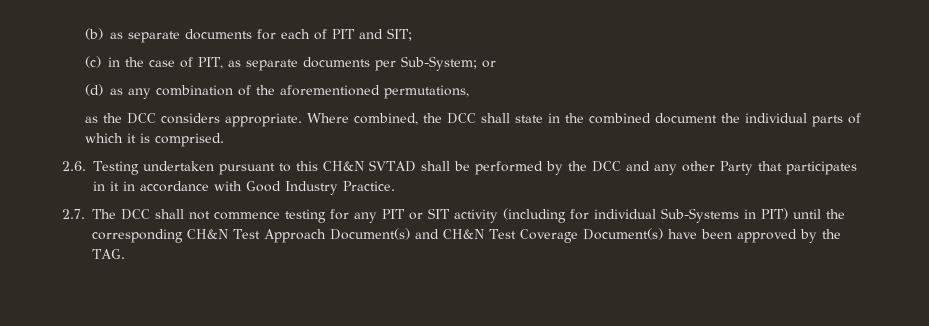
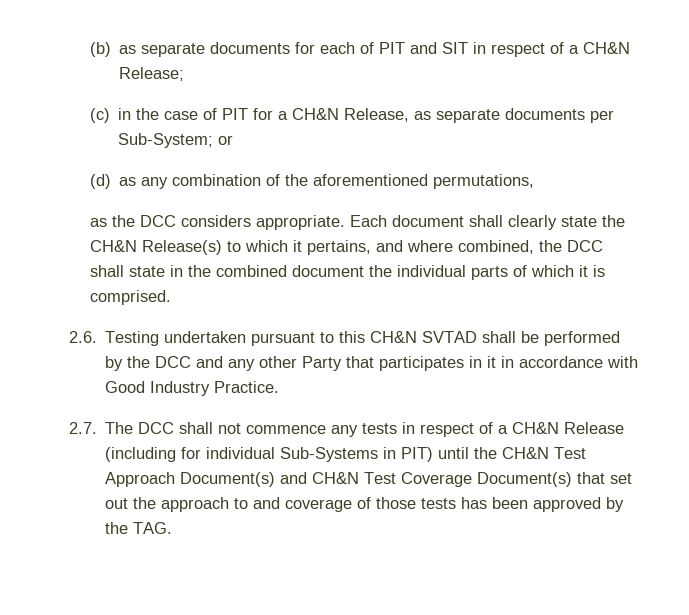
- (b) as separate documents for each of PIT and SIT;
+ (b) as separate documents for each of PIT and SIT in respect of a CH&N Release;
- (c) in the case of PIT, as separate documents per Sub-System; or
+ (c) in the case of PIT for a CH&N Release, as separate documents per Sub-System; or
- Where combined, the DCC shall state in the combined document the individual parts of which it is comprised.
+ Each document shall clearly state the CH&N Release(s) to which it pertains, and where combined, the DCC shall state in the combined document the individual parts of which it is comprised.
- 2.7. The DCC shall not commence testing for any PIT or SIT activity (including for individual Sub-Systems in PIT) until the corresponding CH&N Test Approach Document(s) and CH&N Test Coverage Document(s) have been approved by the TAG.
+ 2.7. The DCC shall not commence any tests in respect of a CH&N Release (including for individual Sub-Systems in PIT) until the CH&N Test Approach Document(s) and CH&N Test Coverage Document(s) that set out the approach to and coverage of those tests has been approved by the TAG.

